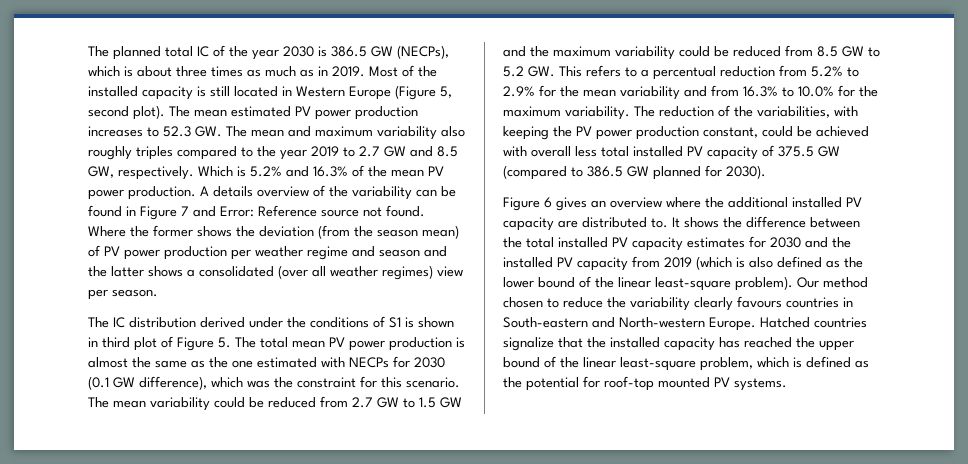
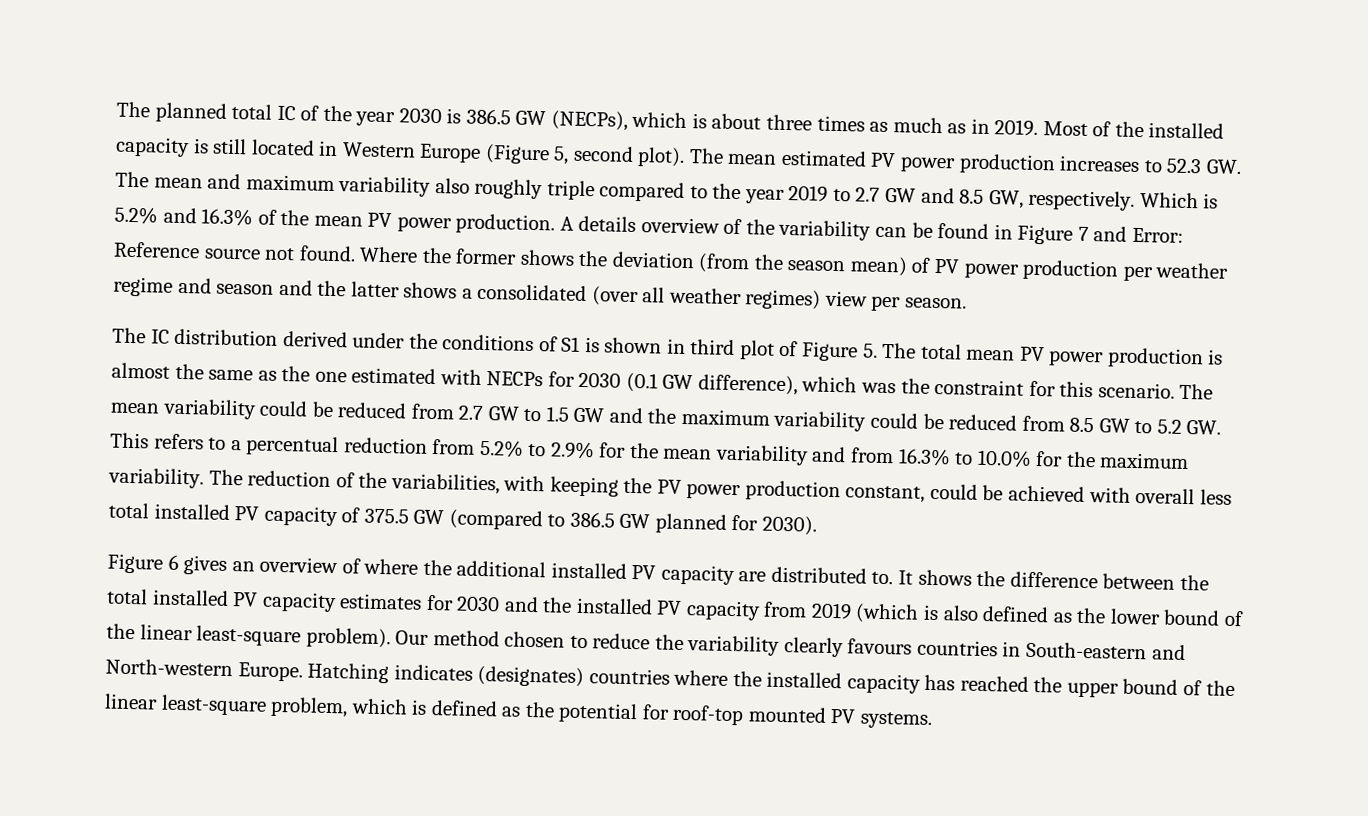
- The mean estimated PV power production increases to 52.3 GW. The mean and maximum variability also roughly triples compared to the year 2019 to 2.7 GW and 8.5 GW, respectively.
+ The mean estimated PV power production increases to 52.3 GW. The mean and maximum variability also roughly triple compared to the year 2019 to 2.7 GW and 8.5 GW, respectively.
- Figure 6 gives an overview where the additional installed PV capacity are distributed to.
+ Figure 6 gives an overview of where the additional installed PV capacity are distributed to.
- Hatched countries signalize that the installed capacity has reached the upper bound of the linear least-square problem, which is defined as the potential for roof-top mounted PV systems.
+ Hatching indicates (designates) countries where the installed capacity has reached the upper bound of the linear least-square problem, which is defined as the potential for roof-top mounted PV systems.

